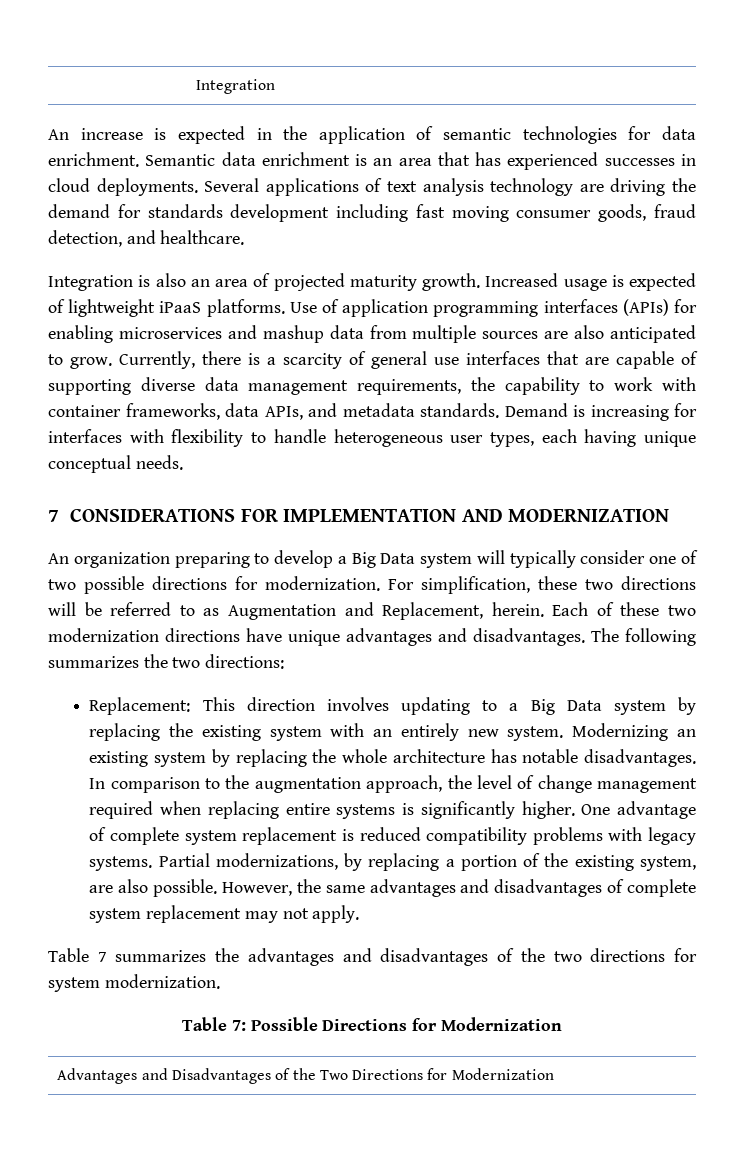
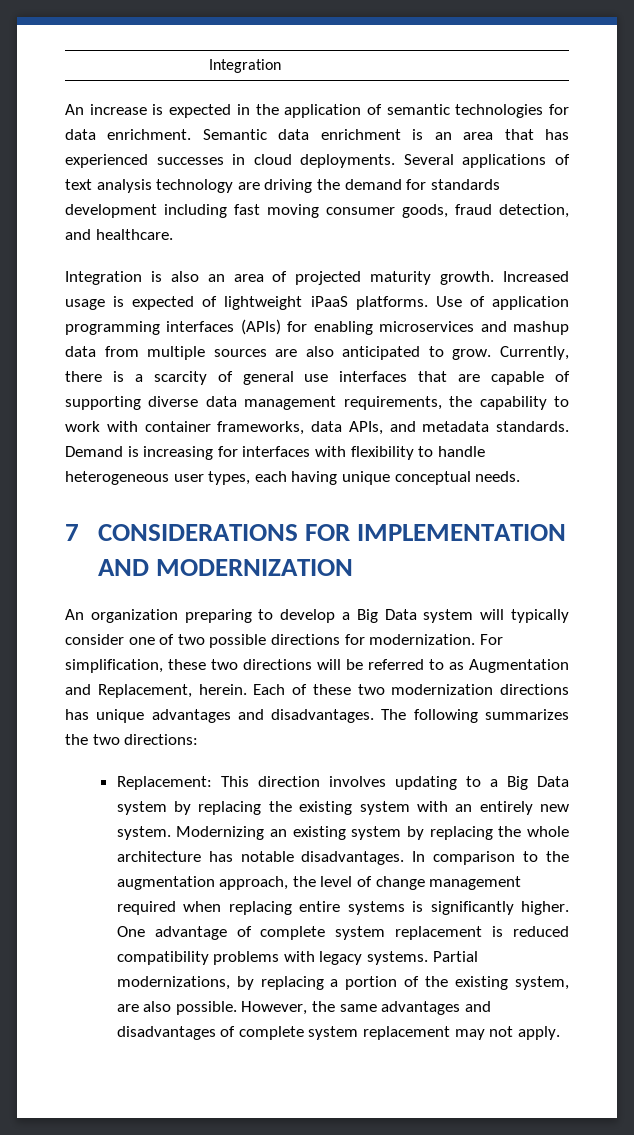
- Each of these two modernization directions have unique advantages and disadvantages.
+ Each of these two modernization directions has unique advantages and disadvantages.
- Table 7 summarizes the advantages and disadvantages of the two directions for system modernization.
- Table 7: Possible Directions for Modernization
- Advantages and Disadvantages of the Two Directions for Modernization

